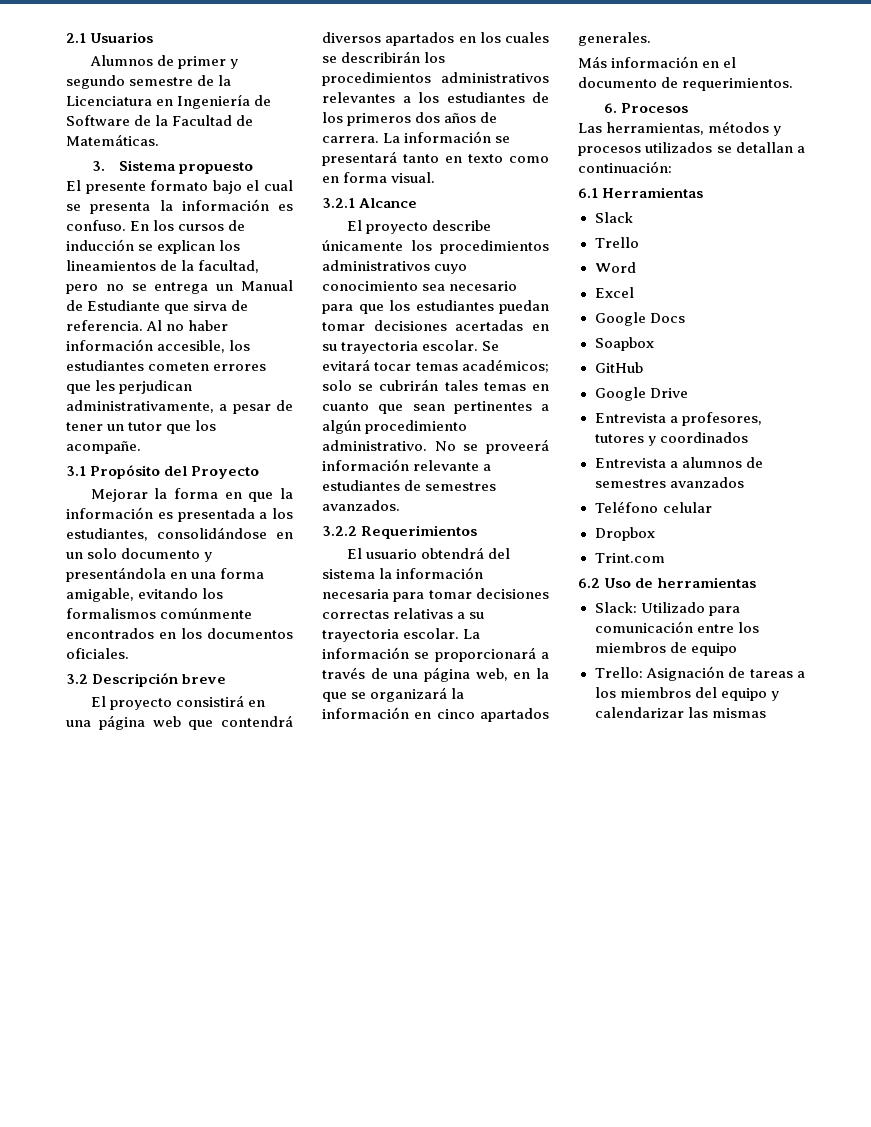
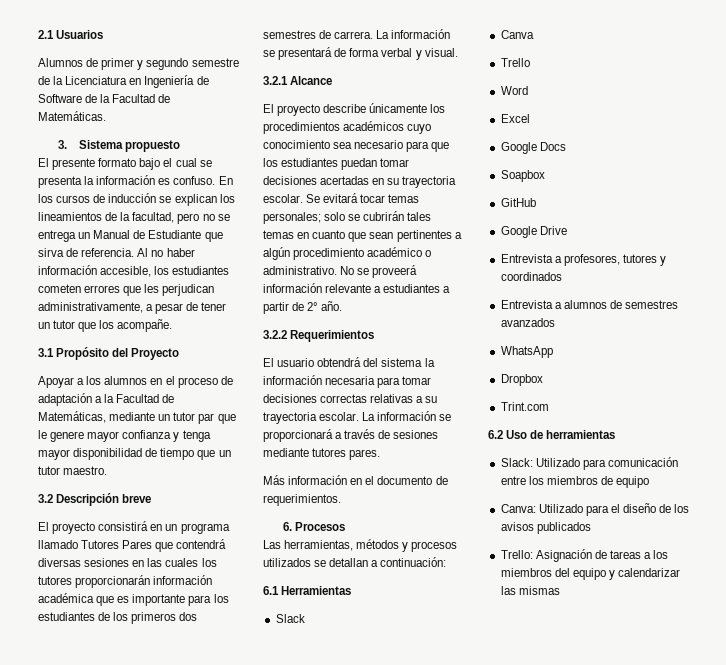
- Mejorar la forma en que la información es presentada a los estudiantes, consolidándose en un solo documento y presentándola en una forma amigable, evitando los formalismos comúnmente encontrados en los documentos oficiales.
+ Apoyar a los alumnos en el proceso de adaptación a la Facultad de Matemáticas, mediante un tutor par que le genere mayor confianza y tenga mayor disponibilidad de tiempo que un tutor maestro.
- El proyecto consistirá en una página web que contendrá diversos apartados en los cuales se describirán los procedimientos administrativos relevantes a los estudiantes de los primeros dos años de carrera.
+ El proyecto consistirá en un programa llamado Tutores Pares que contendrá diversas sesiones en las cuales los tutores proporcionarán información académica que es importante para los estudiantes de los primeros dos semestres de carrera.
- La información se presentará tanto en texto como en forma visual.
+ La información se presentará de forma verbal y visual.
- El proyecto describe únicamente los procedimientos administrativos cuyo conocimiento sea necesario para que los estudiantes puedan tomar decisiones acertadas en su trayectoria escolar.
+ El proyecto describe únicamente los procedimientos académicos cuyo conocimiento sea necesario para que los estudiantes puedan tomar decisiones acertadas en su trayectoria escolar.
- Se evitará tocar temas académicos; solo se cubrirán tales temas en cuanto que sean pertinentes a algún procedimiento administrativo.
+ Se evitará tocar temas personales; solo se cubrirán tales temas en cuanto que sean pertinentes a algún procedimiento académico o administrativo.
- No se proveerá información relevante a estudiantes de semestres avanzados.
+ No se proveerá información relevante a estudiantes a partir de 2° año.
- La información se proporcionará a través de una página web, en la que se organizará la información en cinco apartados generales.
+ La información se proporcionará a través de sesiones mediante tutores pares.
+ Canva
- Teléfono celular
+ WhatsApp
+ Canva: Utilizado para el diseño de los avisos publicados

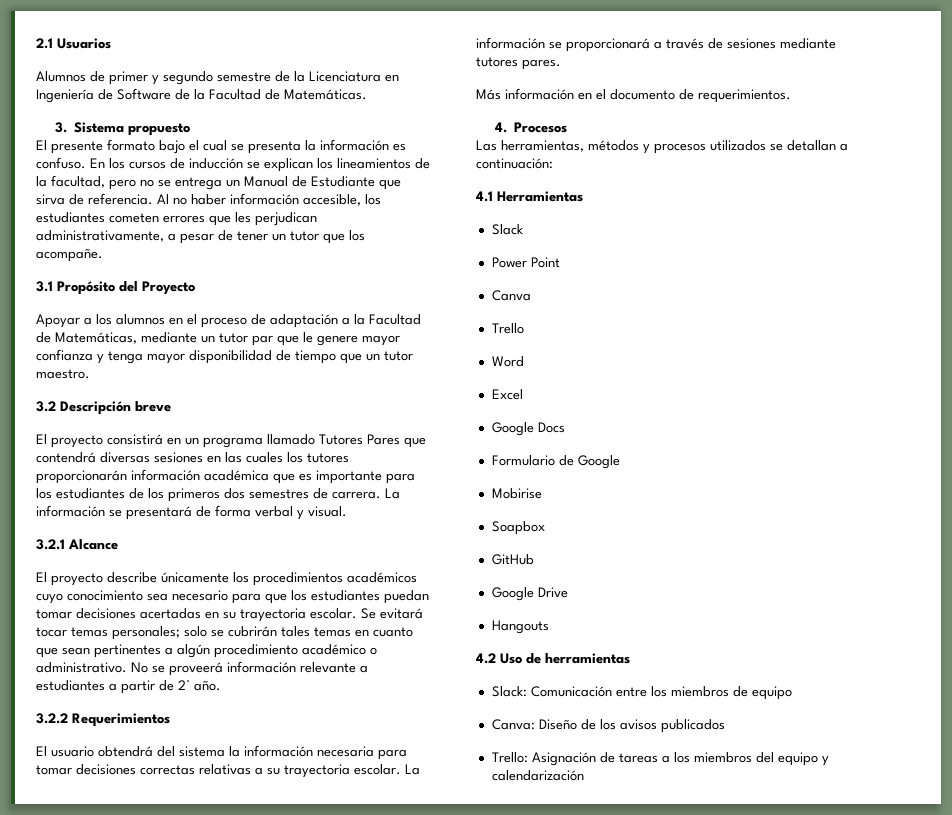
- 6. Procesos
+ 4. Procesos
- 6.1 Herramientas
+ 4.1 Herramientas
+ Power Point
+ Formulario de Google
+ Mobirise
- Entrevista a profesores, tutores y coordinados
- Entrevista a alumnos de semestres avanzados
- WhatsApp
- Dropbox
- Trint.com
- 6.2 Uso de herramientas
+ Hangouts
+ 4.2 Uso de herramientas
- Slack: Utilizado para comunicación entre los miembros de equipo
+ Slack: Comunicación entre los miembros de equipo
- Canva: Utilizado para el diseño de los avisos publicados
+ Canva: Diseño de los avisos publicados
- Trello: Asignación de tareas a los miembros del equipo y calendarizar las mismas
+ Trello: Asignación de tareas a los miembros del equipo y calendarización

